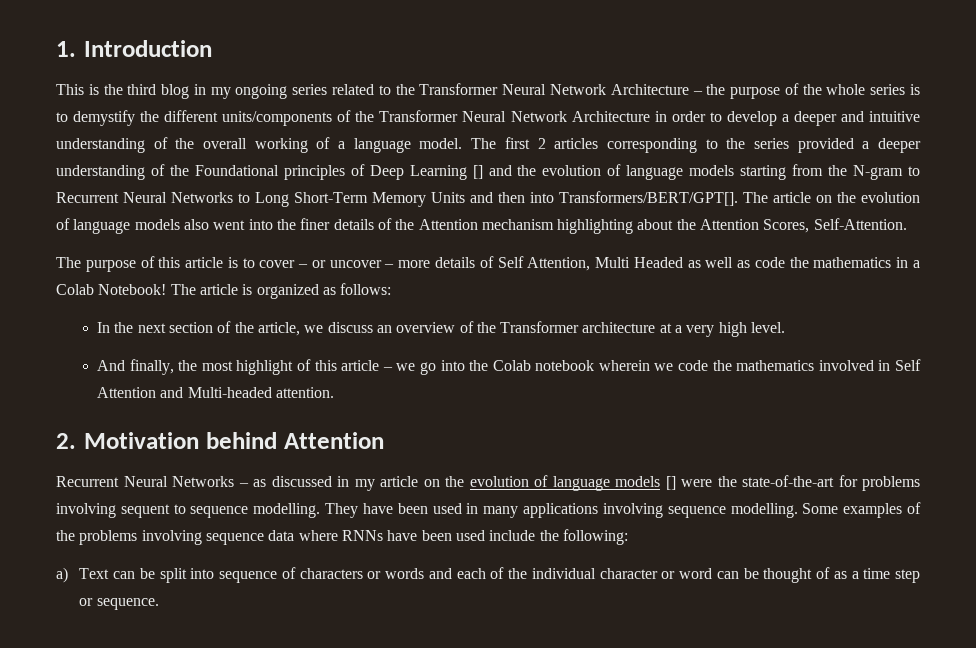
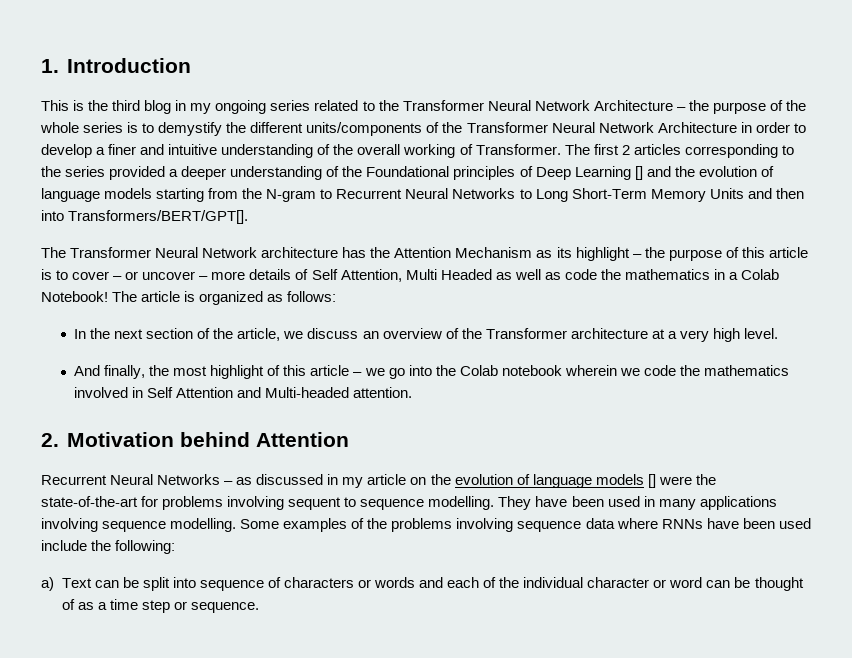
- This is the third blog in my ongoing series related to the Transformer Neural Network Architecture – the purpose of the whole series is to demystify the different units/components of the Transformer Neural Network Architecture in order to develop a deeper and intuitive understanding of the overall working of a language model.
+ This is the third blog in my ongoing series related to the Transformer Neural Network Architecture – the purpose of the whole series is to demystify the different units/components of the Transformer Neural Network Architecture in order to develop a finer and intuitive understanding of the overall working of Transformer.
- The first 2 articles corresponding to the series provided a deeper understanding of the Foundational principles of Deep Learning [] and the evolution of language models starting from the N-gram to Recurrent Neural Networks to Long Short-Term Memory Units and then into Transformers/BERT/GPT[]. The article on the evolution of language models also went into the finer details of the Attention mechanism highlighting about the Attention Scores, Self-Attention.
- The purpose of this article is to cover – or uncover – more details of Self Attention, Multi Headed as well as code the mathematics in a Colab Notebook!
+ The first 2 articles corresponding to the series provided a deeper understanding of the Foundational principles of Deep Learning [] and the evolution of language models starting from the N-gram to Recurrent Neural Networks to Long Short-Term Memory Units and then into Transformers/BERT/GPT[].
+ The Transformer Neural Network architecture has the Attention Mechanism as its highlight – the purpose of this article is to cover – or uncover – more details of Self Attention, Multi Headed as well as code the mathematics in a Colab Notebook!

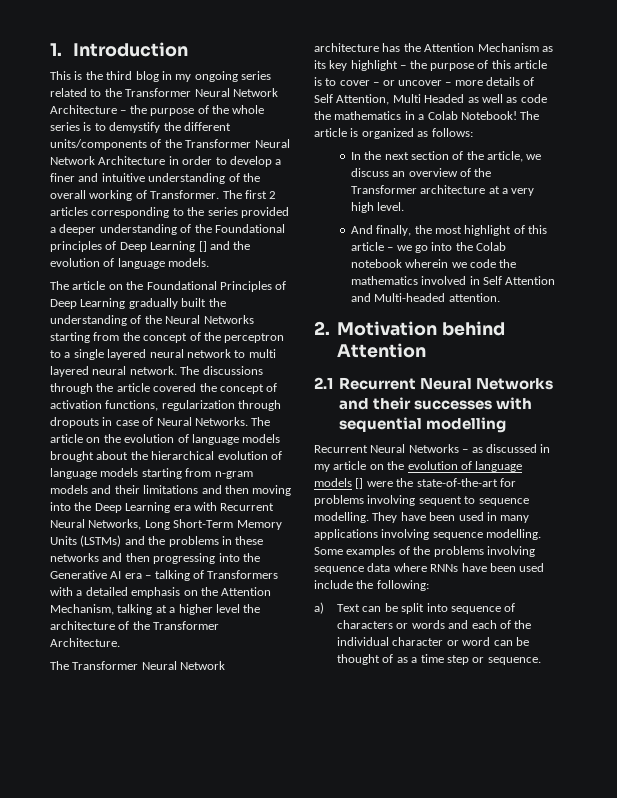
- The first 2 articles corresponding to the series provided a deeper understanding of the Foundational principles of Deep Learning [] and the evolution of language models starting from the N-gram to Recurrent Neural Networks to Long Short-Term Memory Units and then into Transformers/BERT/GPT[].
+ The first 2 articles corresponding to the series provided a deeper understanding of the Foundational principles of Deep Learning [] and the evolution of language models.
+ The article on the Foundational Principles of Deep Learning gradually built the understanding of the Neural Networks starting from the concept of the perceptron to a single layered neural network to multi layered neural network. The discussions through the article covered the concept of activation functions, regularization through dropouts in case of Neural Networks. The article on the evolution of language models brought about the hierarchical evolution of language models starting from n-gram models and their limitations and then moving into the Deep Learning era with Recurrent Neural Networks, Long Short-Term Memory Units (LSTMs) and the problems in these networks and then progressing into the Generative AI era – talking of Transformers with a detailed emphasis on the Attention Mechanism, talking at a higher level the architecture of the Transformer Architecture.
- The Transformer Neural Network architecture has the Attention Mechanism as its highlight – the purpose of this article is to cover – or uncover – more details of Self Attention, Multi Headed as well as code the mathematics in a Colab Notebook!
+ The Transformer Neural Network architecture has the Attention Mechanism as its key highlight – the purpose of this article is to cover – or uncover – more details of Self Attention, Multi Headed as well as code the mathematics in a Colab Notebook!
+ 2.1 Recurrent Neural Networks and their successes with sequential modelling

